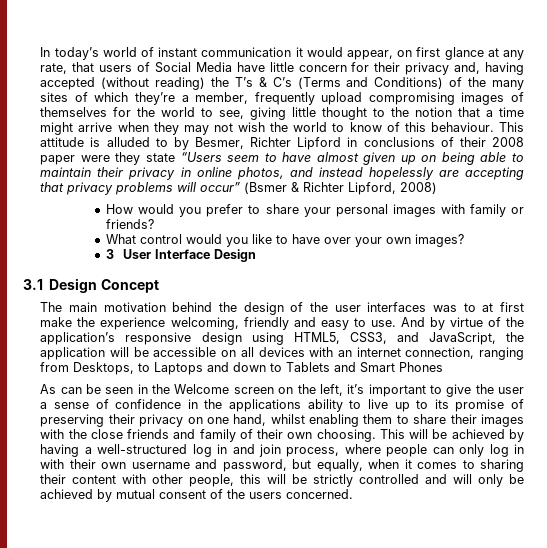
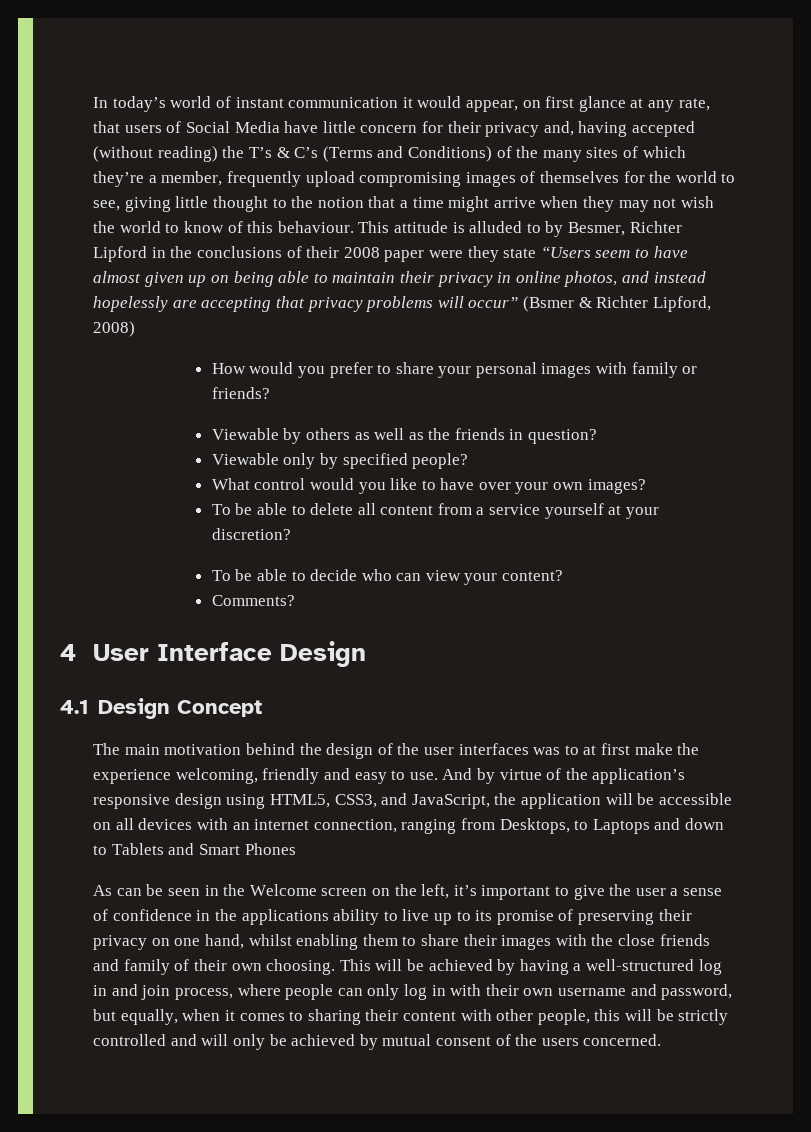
- This attitude is alluded to by Besmer, Richter Lipford in conclusions of their 2008 paper were they state “Users seem to have almost given up on being able to maintain their privacy in online photos, and instead hopelessly are accepting that privacy problems will occur” (Bsmer & Richter Lipford, 2008)
+ This attitude is alluded to by Besmer, Richter Lipford in the conclusions of their 2008 paper were they state “Users seem to have almost given up on being able to maintain their privacy in online photos, and instead hopelessly are accepting that privacy problems will occur” (Bsmer & Richter Lipford, 2008)
+ Viewable by others as well as the friends in question?
+ Viewable only by specified people?
- 3 User Interface Design
+ To be able to delete all content from a service yourself at your discretion?
+ To be able to decide who can view your content?
+ Comments?
+ 4 User Interface Design
- 3.1 Design Concept
+ 4.1 Design Concept

